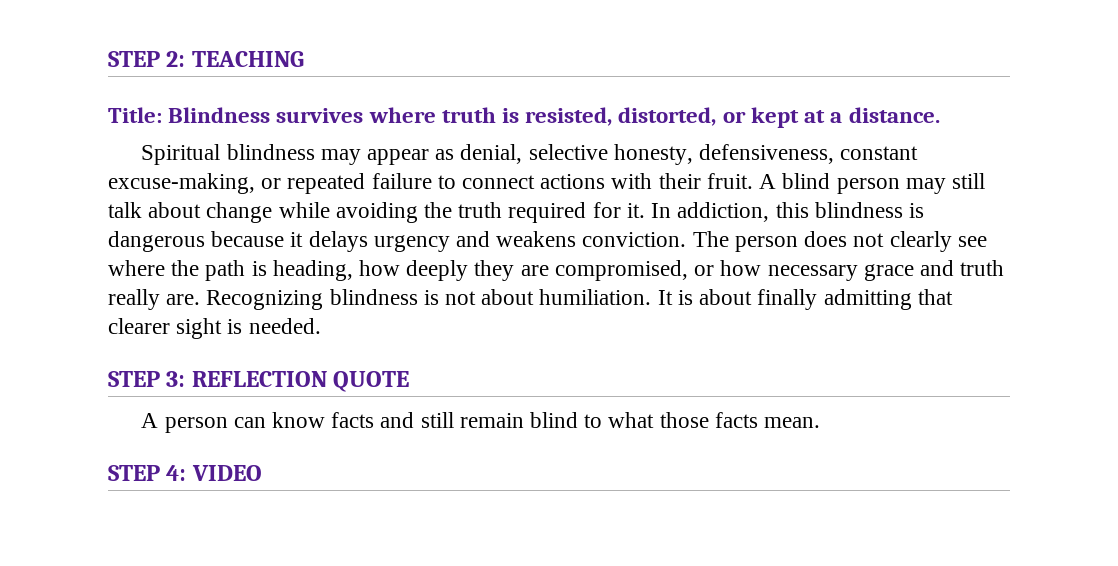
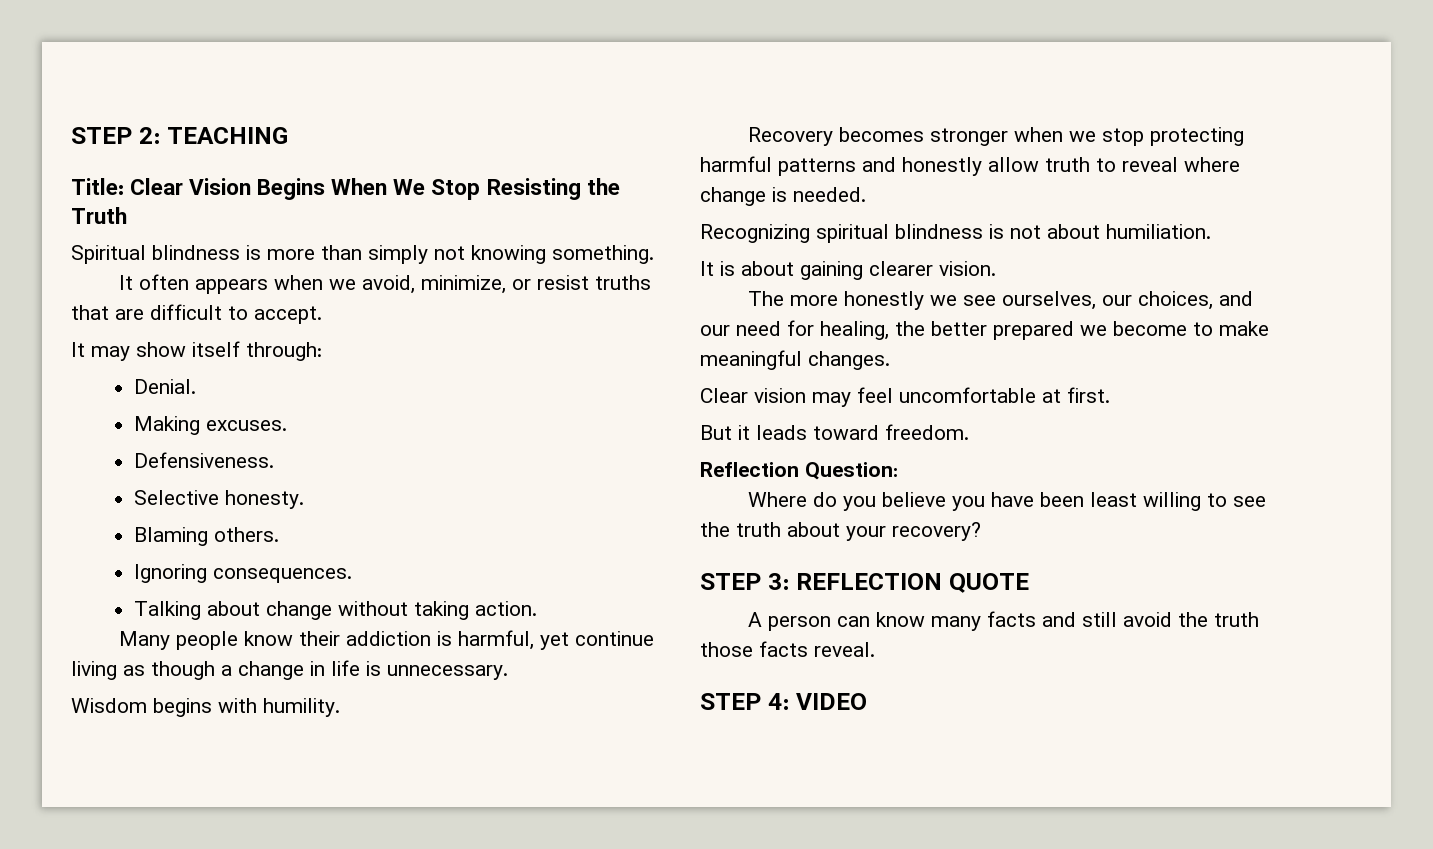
- Title: Blindness survives where truth is resisted, distorted, or kept at a distance.
- Spiritual blindness may appear as denial, selective honesty, defensiveness, constant excuse-making, or repeated failure to connect actions with their fruit. A blind person may still talk about change while avoiding the truth required for it. In addiction, this blindness is dangerous because it delays urgency and weakens conviction. The person does not clearly see where the path is heading, how deeply they are compromised, or how necessary grace and truth really are. Recognizing blindness is not about humiliation. It is about finally admitting that clearer sight is needed.
+ Title: Clear Vision Begins When We Stop Resisting the Truth
+ Spiritual blindness is more than simply not knowing something.
+ It often appears when we avoid, minimize, or resist truths that are difficult to accept.
+ It may show itself through:
+ Denial.
+ Making excuses.
+ Defensiveness.
+ Selective honesty.
+ Blaming others.
+ Ignoring consequences.
+ Talking about change without taking action.
+ Many people know their addiction is harmful, yet continue living as though a change in life is unnecessary.
+ Wisdom begins with humility.
+ Recovery becomes stronger when we stop protecting harmful patterns and honestly allow truth to reveal where change is needed.
+ Recognizing spiritual blindness is not about humiliation.
+ It is about gaining clearer vision.
+ The more honestly we see ourselves, our choices, and our need for healing, the better prepared we become to make meaningful changes.
+ Clear vision may feel uncomfortable at first.
+ But it leads toward freedom.
+ Reflection Question:
+ Where do you believe you have been least willing to see the truth about your recovery?
- A person can know facts and still remain blind to what those facts mean.
+ A person can know many facts and still avoid the truth those facts reveal.

